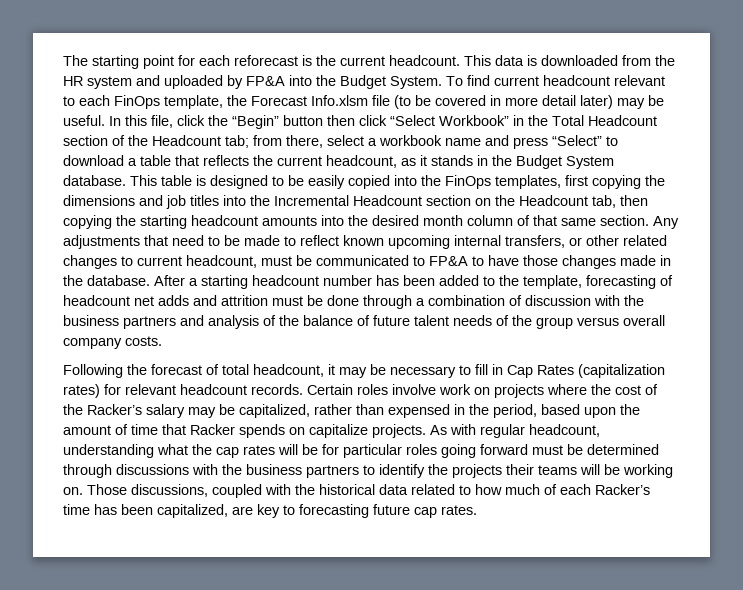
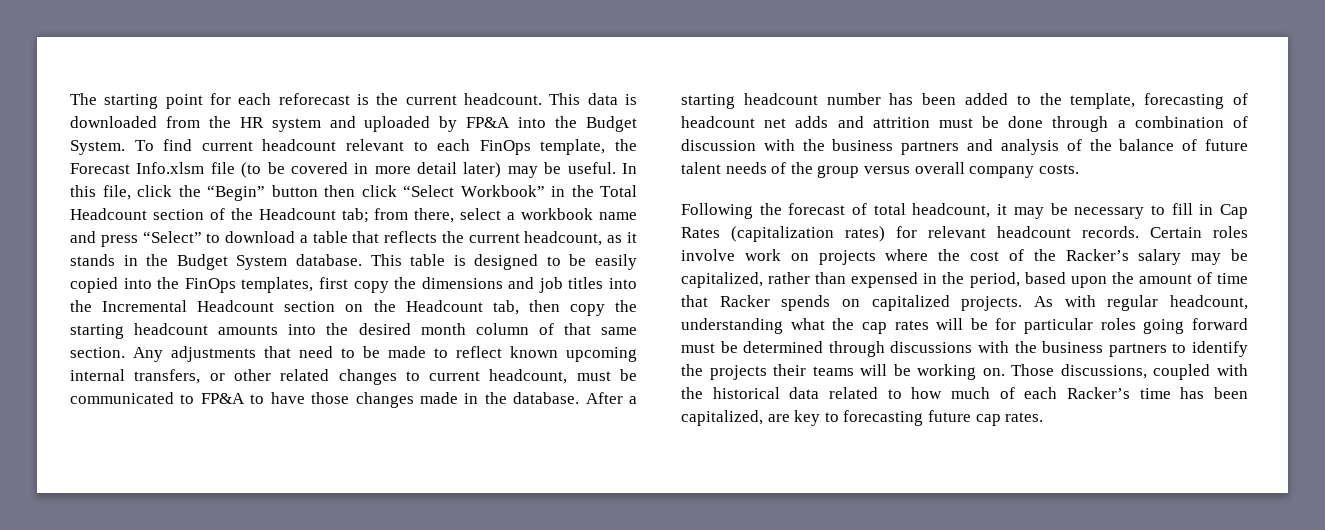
- This table is designed to be easily copied into the FinOps templates, first copying the dimensions and job titles into the Incremental Headcount section on the Headcount tab, then copying the starting headcount amounts into the desired month column of that same section.
+ This table is designed to be easily copied into the FinOps templates, first copy the dimensions and job titles into the Incremental Headcount section on the Headcount tab, then copy the starting headcount amounts into the desired month column of that same section.
- Certain roles involve work on projects where the cost of the Racker’s salary may be capitalized, rather than expensed in the period, based upon the amount of time that Racker spends on capitalize projects.
+ Certain roles involve work on projects where the cost of the Racker’s salary may be capitalized, rather than expensed in the period, based upon the amount of time that Racker spends on capitalized projects.

